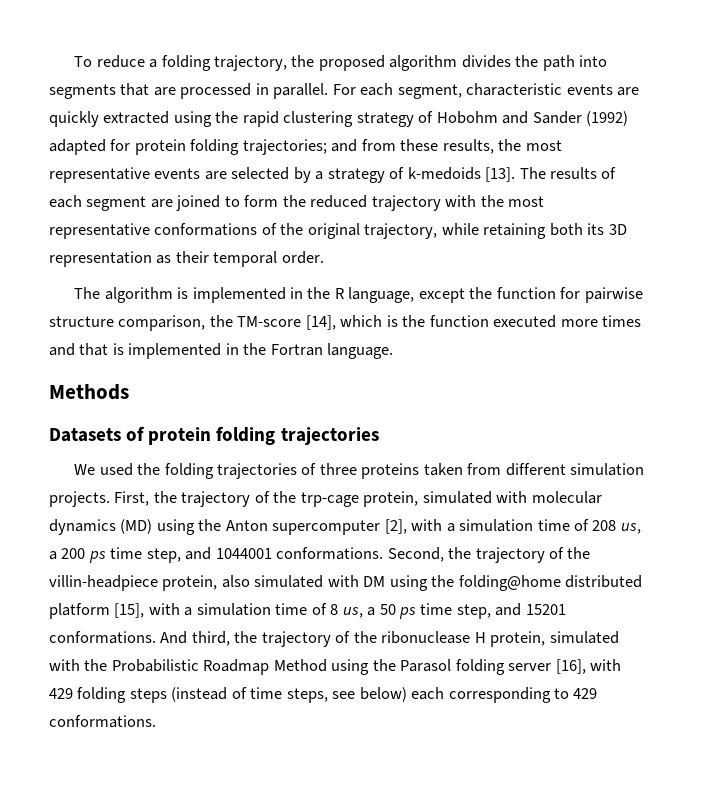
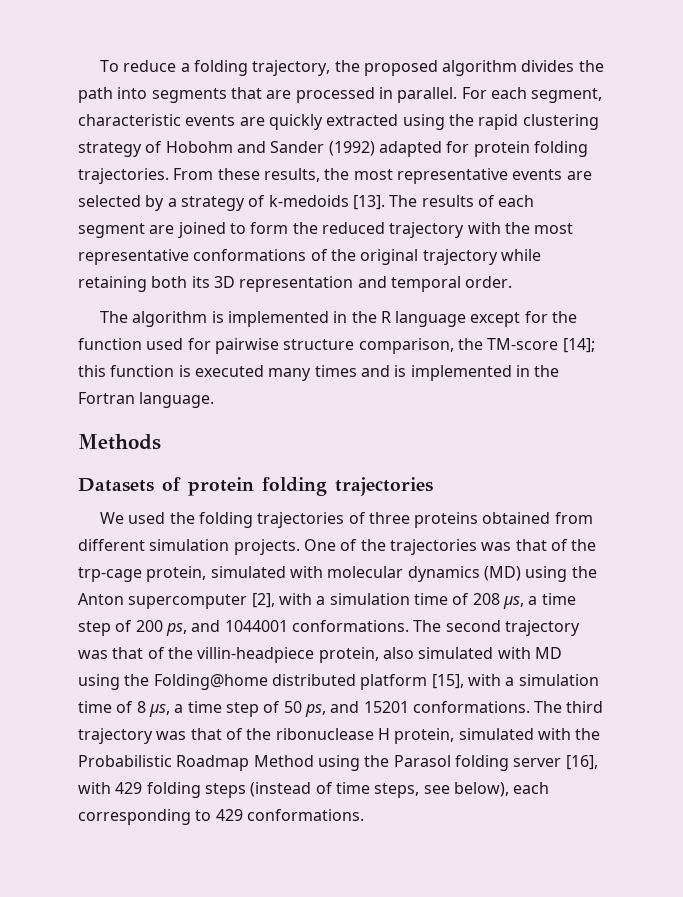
- For each segment, characteristic events are quickly extracted using the rapid clustering strategy of Hobohm and Sander (1992) adapted for protein folding trajectories; and from these results, the most representative events are selected by a strategy of k-medoids [13].
+ For each segment, characteristic events are quickly extracted using the rapid clustering strategy of Hobohm and Sander (1992) adapted for protein folding trajectories. From these results, the most representative events are selected by a strategy of k-medoids [13].
- The results of each segment are joined to form the reduced trajectory with the most representative conformations of the original trajectory, while retaining both its 3D representation as their temporal order.
+ The results of each segment are joined to form the reduced trajectory with the most representative conformations of the original trajectory while retaining both its 3D representation and temporal order.
- The algorithm is implemented in the R language, except the function for pairwise structure comparison, the TM-score [14], which is the function executed more times and that is implemented in the Fortran language.
+ The algorithm is implemented in the R language except for the function used for pairwise structure comparison, the TM-score [14]; this function is executed many times and is implemented in the Fortran language.
- We used the folding trajectories of three proteins taken from different simulation projects.
+ We used the folding trajectories of three proteins obtained from different simulation projects.
- First, the trajectory of the trp-cage protein, simulated with molecular dynamics (MD) using the Anton supercomputer [2], with a simulation time of 208 us, a 200 ps time step, and 1044001 conformations. Second, the trajectory of the villin-headpiece protein, also simulated with DM using the folding@home distributed platform [15], with a simulation time of 8 us, a 50 ps time step, and 15201 conformations. And third, the trajectory of the ribonuclease H protein, simulated with the Probabilistic Roadmap Method using the Parasol folding server [16], with 429 folding steps (instead of time steps, see below) each corresponding to 429 conformations.
+ One of the trajectories was that of the trp-cage protein, simulated with molecular dynamics (MD) using the Anton supercomputer [2], with a simulation time of 208 μs, a time step of 200 ps, and 1044001 conformations. The second trajectory was that of the villin-headpiece protein, also simulated with MD using the Folding@home distributed platform [15], with a simulation time of 8 μs, a time step of 50 ps, and 15201 conformations. The third trajectory was that of the ribonuclease H protein, simulated with the Probabilistic Roadmap Method using the Parasol folding server [16], with 429 folding steps (instead of time steps, see below), each corresponding to 429 conformations.

